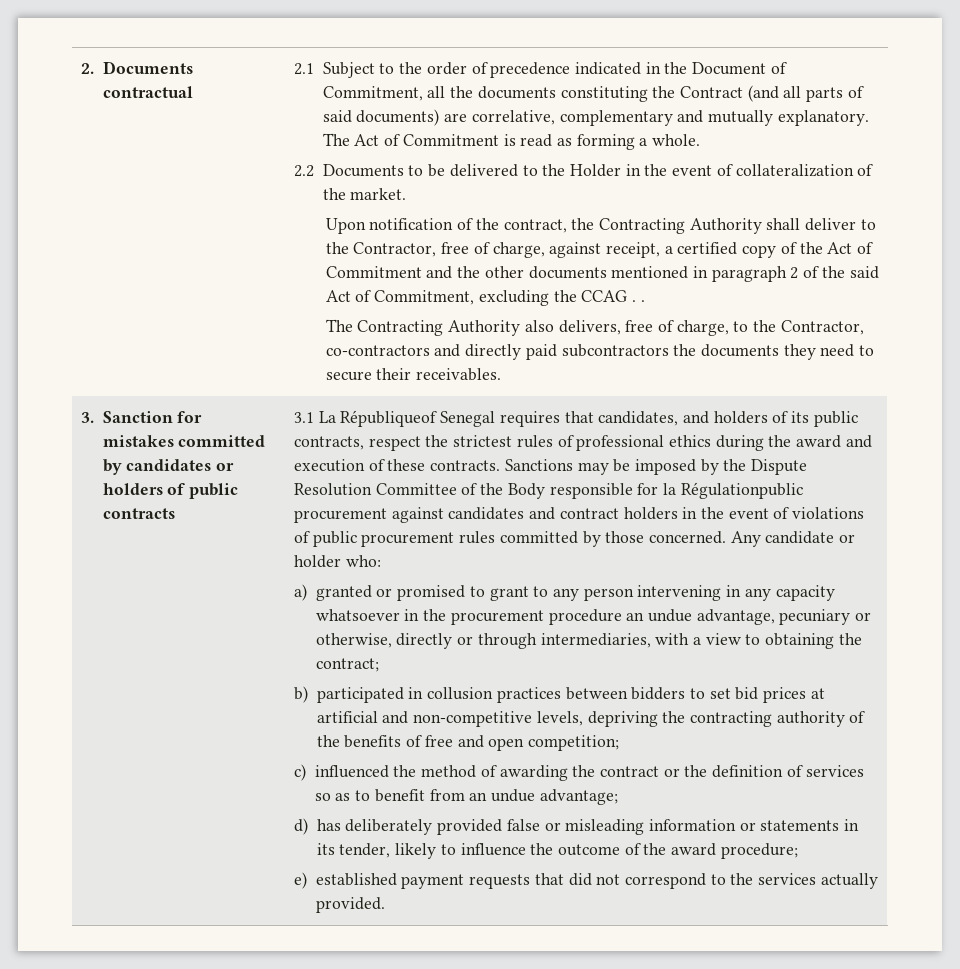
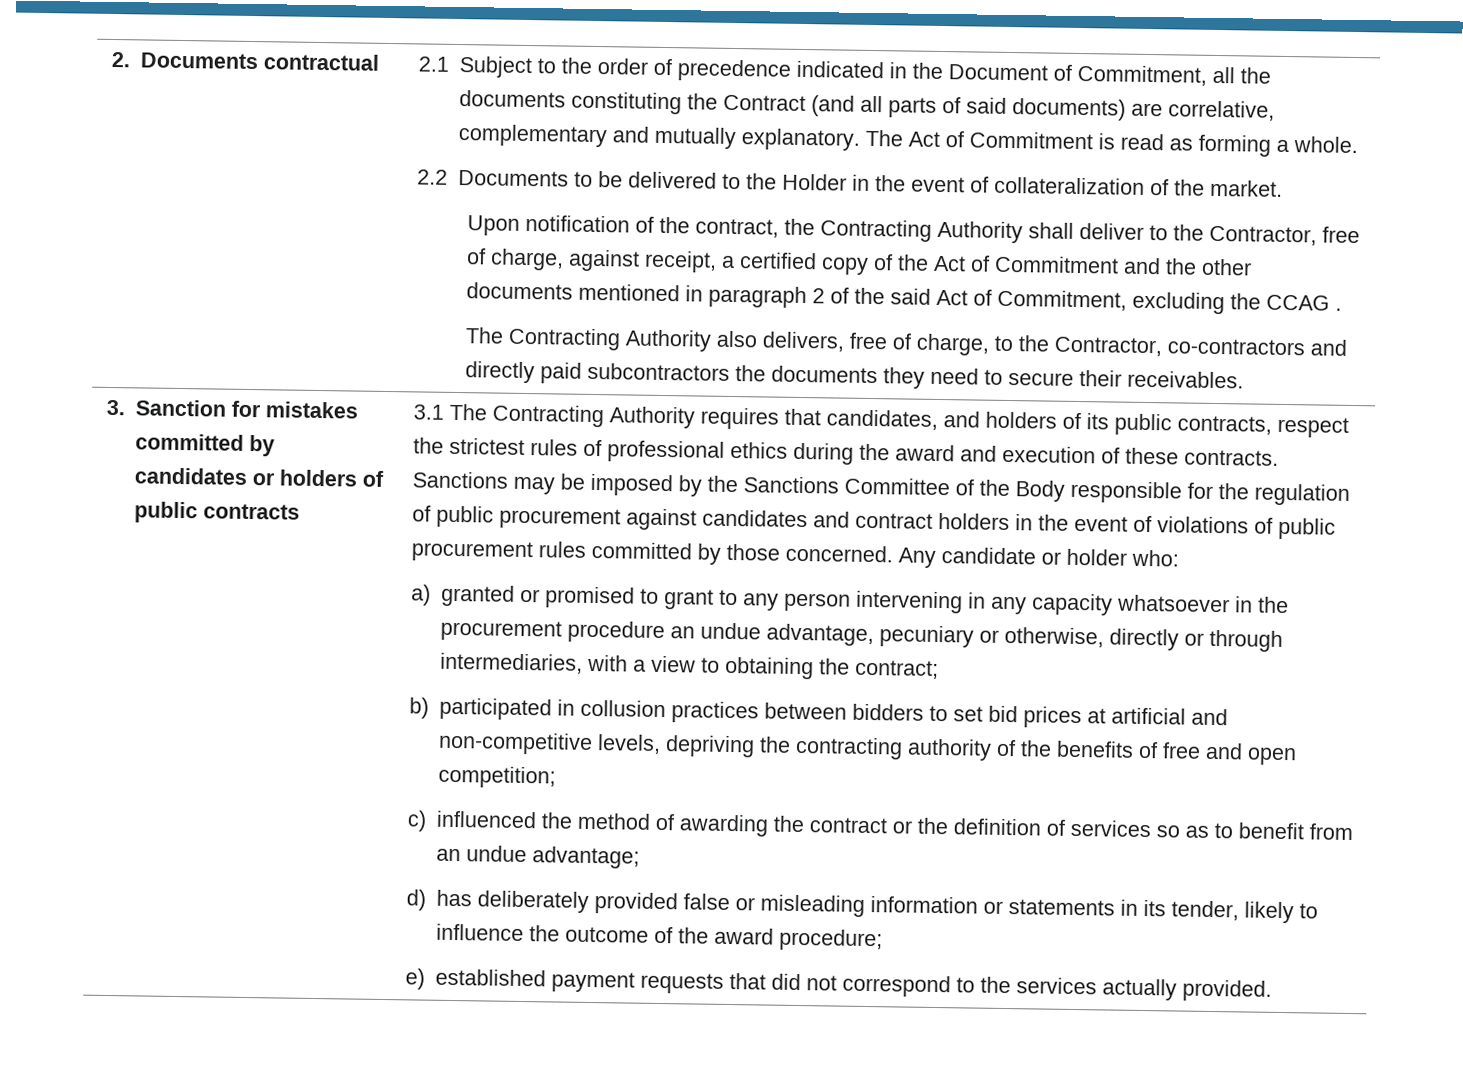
- Upon notification of the contract, the Contracting Authority shall deliver to the Contractor, free of charge, against receipt, a certified copy of the Act of Commitment and the other documents mentioned in paragraph 2 of the said Act of Commitment, excluding the CCAG . .
+ Upon notification of the contract, the Contracting Authority shall deliver to the Contractor, free of charge, against receipt, a certified copy of the Act of Commitment and the other documents mentioned in paragraph 2 of the said Act of Commitment, excluding the CCAG .
- 3.1 La Républiqueof Senegal requires that candidates, and holders of its public contracts, respect the strictest rules of professional ethics during the award and execution of these contracts.
+ 3.1 The Contracting Authority requires that candidates, and holders of its public contracts, respect the strictest rules of professional ethics during the award and execution of these contracts.
- Sanctions may be imposed by the Dispute Resolution Committee of the Body responsible for la Régulationpublic procurement against candidates and contract holders in the event of violations of public procurement rules committed by those concerned.
+ Sanctions may be imposed by the Sanctions Committee of the Body responsible for the regulation of public procurement against candidates and contract holders in the event of violations of public procurement rules committed by those concerned.

